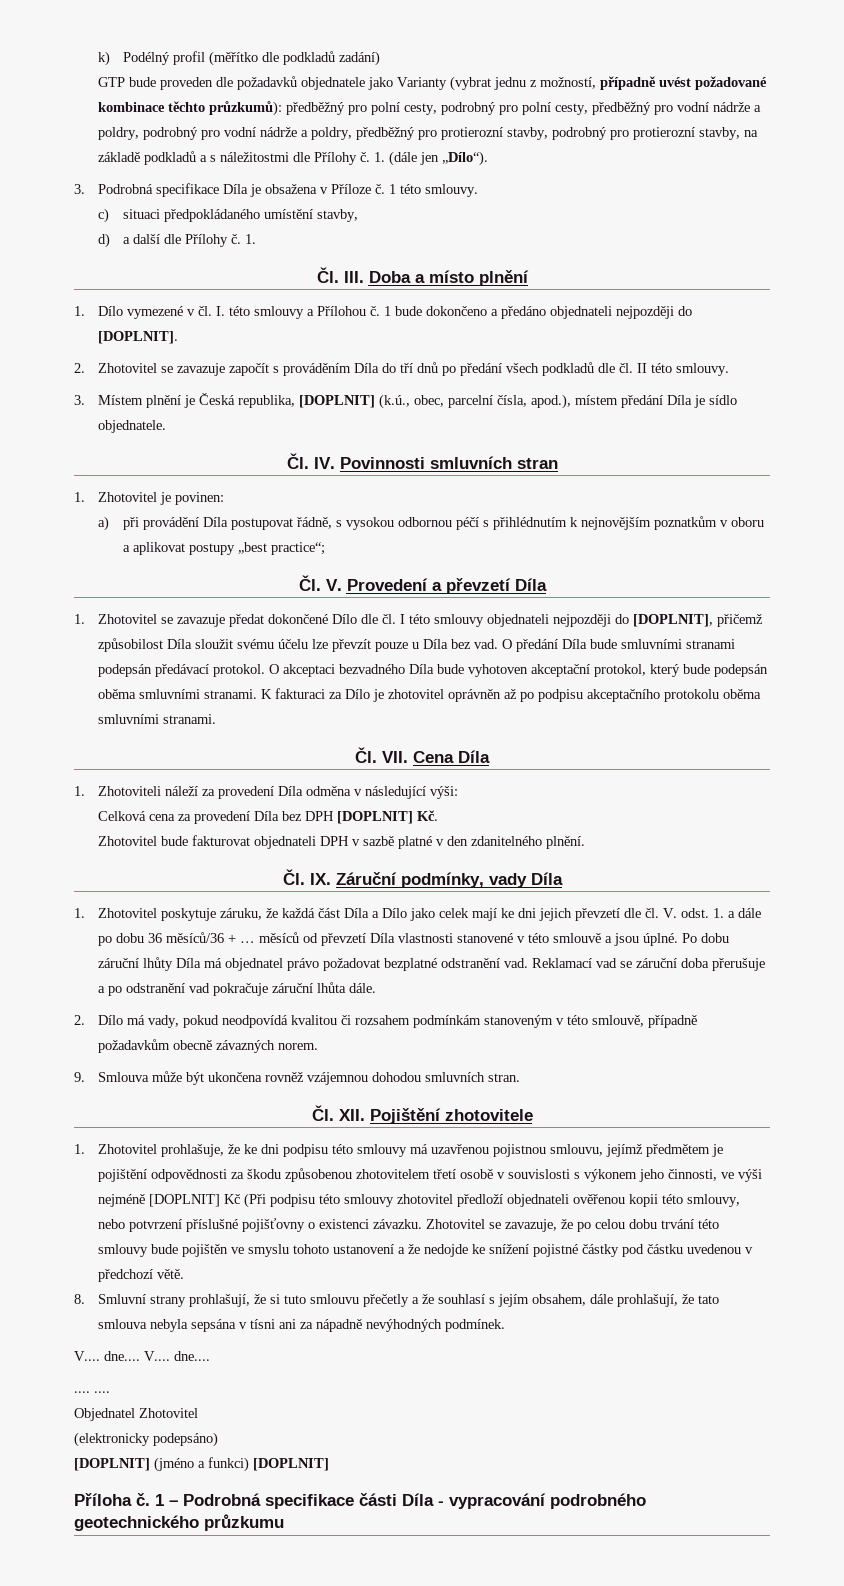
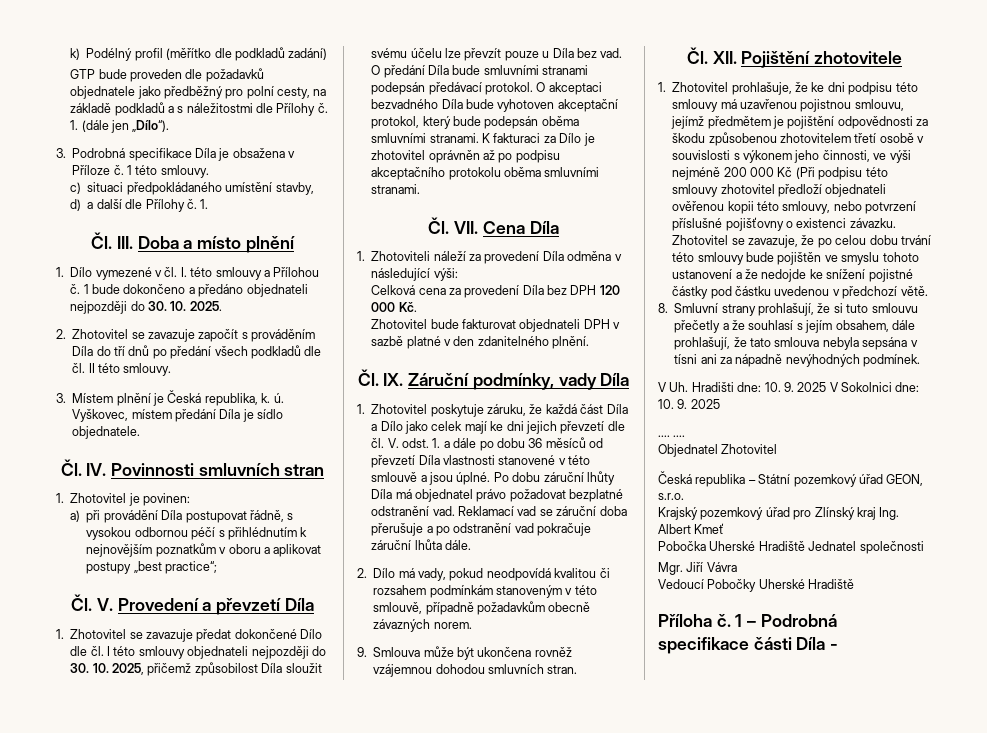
- GTP bude proveden dle požadavků objednatele jako Varianty (vybrat jednu z možností, případně uvést požadované kombinace těchto průzkumů): předběžný pro polní cesty, podrobný pro polní cesty, předběžný pro vodní nádrže a poldry, podrobný pro vodní nádrže a poldry, předběžný pro protierozní stavby, podrobný pro protierozní stavby, na základě podkladů a s náležitostmi dle Přílohy č.
+ GTP bude proveden dle požadavků objednatele jako předběžný pro polní cesty, na základě podkladů a s náležitostmi dle Přílohy č.
- 1 bude dokončeno a předáno objednateli nejpozději do [DOPLNIT].
+ 1 bude dokončeno a předáno objednateli nejpozději do 30. 10. 2025.
- 3. Místem plnění je Česká republika, [DOPLNIT] (k.ú., obec, parcelní čísla, apod.), místem předání Díla je sídlo objednatele.
+ 3. Místem plnění je Česká republika, k. ú. Vyškovec, místem předání Díla je sídlo objednatele.
- 1. Zhotovitel se zavazuje předat dokončené Dílo dle čl. I této smlouvy objednateli nejpozději do [DOPLNIT], přičemž způsobilost Díla sloužit svému účelu lze převzít pouze u Díla bez vad.
+ 1. Zhotovitel se zavazuje předat dokončené Dílo dle čl. I této smlouvy objednateli nejpozději do 30. 10. 2025, přičemž způsobilost Díla sloužit svému účelu lze převzít pouze u Díla bez vad.
- Celková cena za provedení Díla bez DPH [DOPLNIT] Kč.
+ Celková cena za provedení Díla bez DPH 120 000 Kč.
- 1. Zhotovitel poskytuje záruku, že každá část Díla a Dílo jako celek mají ke dni jejich převzetí dle čl. V. odst. 1. a dále po dobu 36 měsíců/36 + … měsíců od převzetí Díla vlastnosti stanovené v této smlouvě a jsou úplné.
+ 1. Zhotovitel poskytuje záruku, že každá část Díla a Dílo jako celek mají ke dni jejich převzetí dle čl. V. odst. 1. a dále po dobu 36 měsíců od převzetí Díla vlastnosti stanovené v této smlouvě a jsou úplné.
- 1. Zhotovitel prohlašuje, že ke dni podpisu této smlouvy má uzavřenou pojistnou smlouvu, jejímž předmětem je pojištění odpovědnosti za škodu způsobenou zhotovitelem třetí osobě v souvislosti s výkonem jeho činnosti, ve výši nejméně [DOPLNIT] Kč (Při podpisu této smlouvy zhotovitel předloží objednateli ověřenou kopii této smlouvy, nebo potvrzení příslušné pojišťovny o existenci závazku.
+ 1. Zhotovitel prohlašuje, že ke dni podpisu této smlouvy má uzavřenou pojistnou smlouvu, jejímž předmětem je pojištění odpovědnosti za škodu způsobenou zhotovitelem třetí osobě v souvislosti s výkonem jeho činnosti, ve výši nejméně 200 000 Kč (Při podpisu této smlouvy zhotovitel předloží objednateli ověřenou kopii této smlouvy, nebo potvrzení příslušné pojišťovny o existenci závazku.
- V.... dne.... V.... dne....
+ V Uh. Hradišti dne: 10. 9. 2025 V Sokolnici dne: 10. 9. 2025
  .... ....
  Objednatel Zhotovitel
- (elektronicky podepsáno)
- [DOPLNIT] (jméno a funkci) [DOPLNIT]
+ Česká republika – Státní pozemkový úřad GEON, s.r.o.
+ Krajský pozemkový úřad pro Zlínský kraj Ing. Albert Kmeť
+ Pobočka Uherské Hradiště Jednatel společnosti
+ Mgr. Jiří Vávra
+ Vedoucí Pobočky Uherské Hradiště
- 1 – Podrobná specifikace části Díla - vypracování podrobného geotechnického průzkumu
+ 1 – Podrobná specifikace části Díla -

